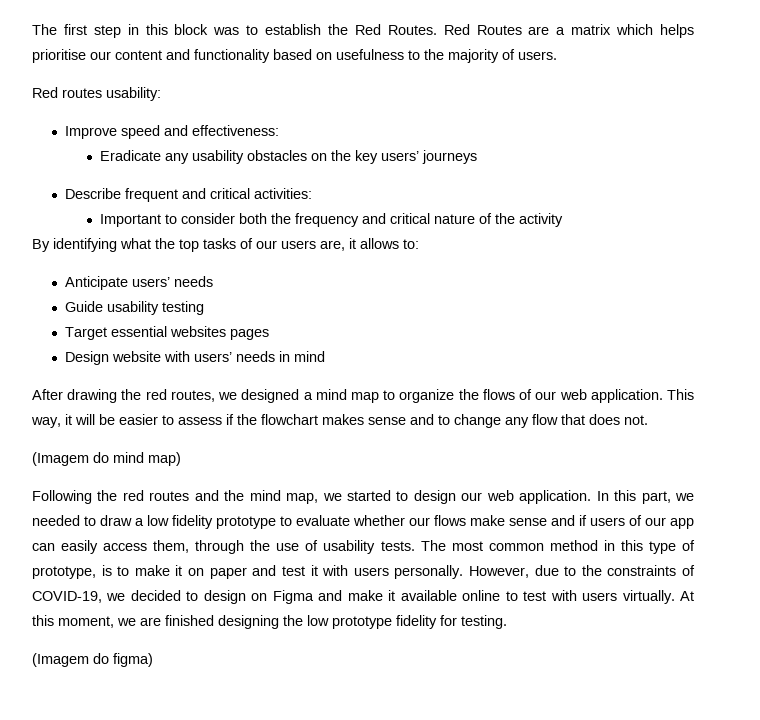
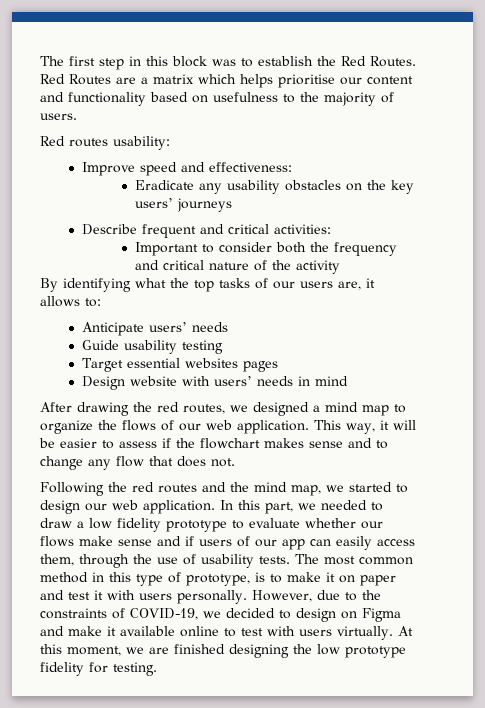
- (Imagem do mind map)
- (Imagem do figma)

